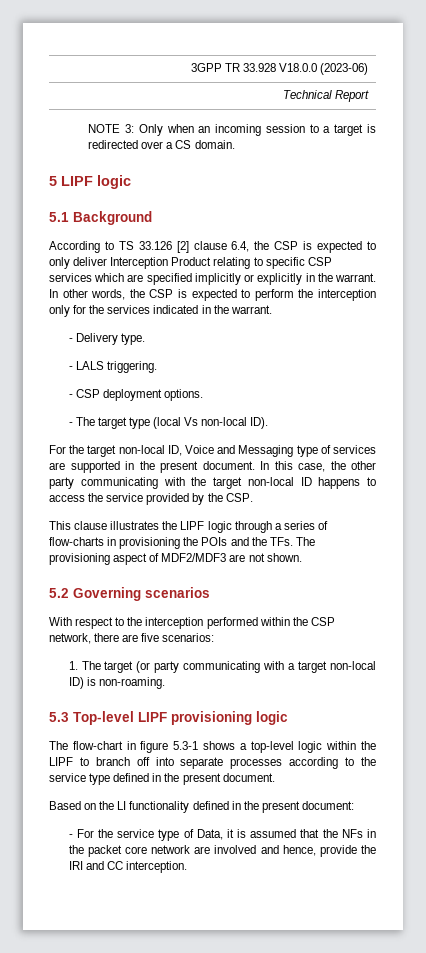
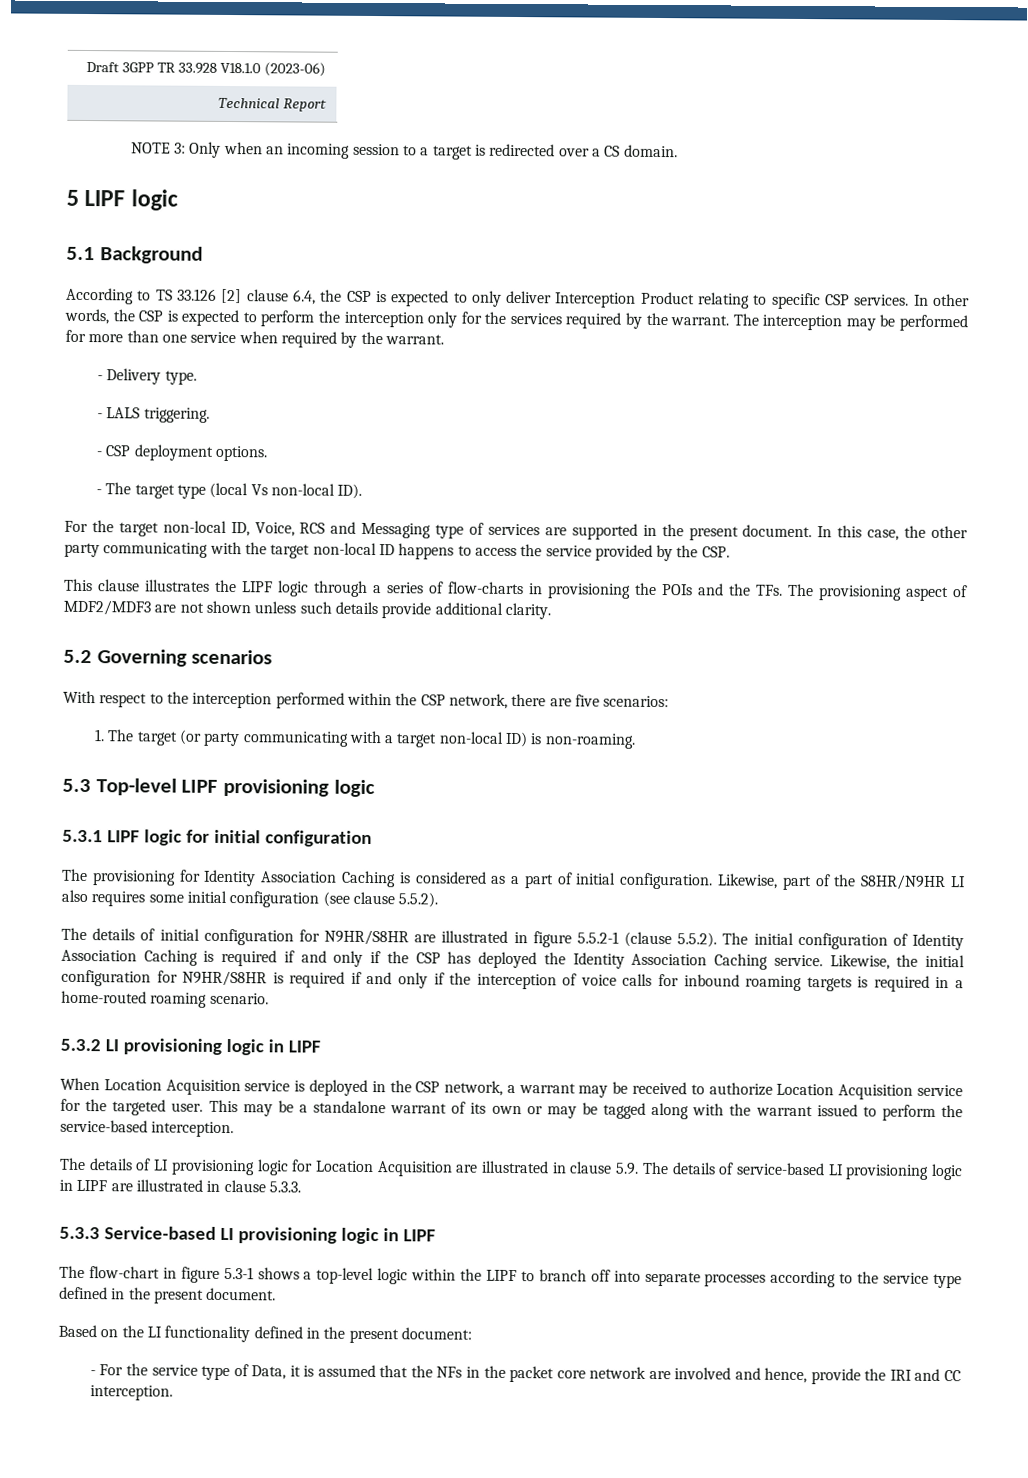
- 3GPP TR 33.928 V18.0.0 (2023-06)
+ Draft 3GPP TR 33.928 V18.1.0 (2023-06)
- According to TS 33.126 [2] clause 6.4, the CSP is expected to only deliver Interception Product relating to specific CSP services which are specified implicitly or explicitly in the warrant.
+ According to TS 33.126 [2] clause 6.4, the CSP is expected to only deliver Interception Product relating to specific CSP services.
- In other words, the CSP is expected to perform the interception only for the services indicated in the warrant.
+ In other words, the CSP is expected to perform the interception only for the services required by the warrant. The interception may be performed for more than one service when required by the warrant.
- For the target non-local ID, Voice and Messaging type of services are supported in the present document.
+ For the target non-local ID, Voice, RCS and Messaging type of services are supported in the present document.
- This clause illustrates the LIPF logic through a series of flow-charts in provisioning the POIs and the TFs. The provisioning aspect of MDF2/MDF3 are not shown.
+ This clause illustrates the LIPF logic through a series of flow-charts in provisioning the POIs and the TFs. The provisioning aspect of MDF2/MDF3 are not shown unless such details provide additional clarity.
+ 5.3.1 LIPF logic for initial configuration
+ The provisioning for Identity Association Caching is considered as a part of initial configuration. Likewise, part of the S8HR/N9HR LI also requires some initial configuration (see clause 5.5.2).
+ The details of initial configuration for N9HR/S8HR are illustrated in figure 5.5.2-1 (clause 5.5.2). The initial configuration of Identity Association Caching is required if and only if the CSP has deployed the Identity Association Caching service. Likewise, the initial configuration for N9HR/S8HR is required if and only if the interception of voice calls for inbound roaming targets is required in a home-routed roaming scenario.
+ 5.3.2 LI provisioning logic in LIPF
+ When Location Acquisition service is deployed in the CSP network, a warrant may be received to authorize Location Acquisition service for the targeted user. This may be a standalone warrant of its own or may be tagged along with the warrant issued to perform the service-based interception.
+ The details of LI provisioning logic for Location Acquisition are illustrated in clause 5.9. The details of service-based LI provisioning logic in LIPF are illustrated in clause 5.3.3.
+ 5.3.3 Service-based LI provisioning logic in LIPF

